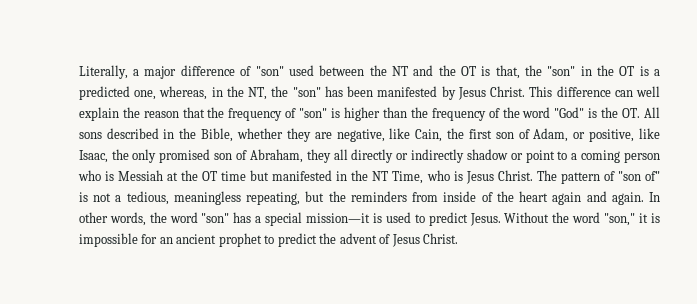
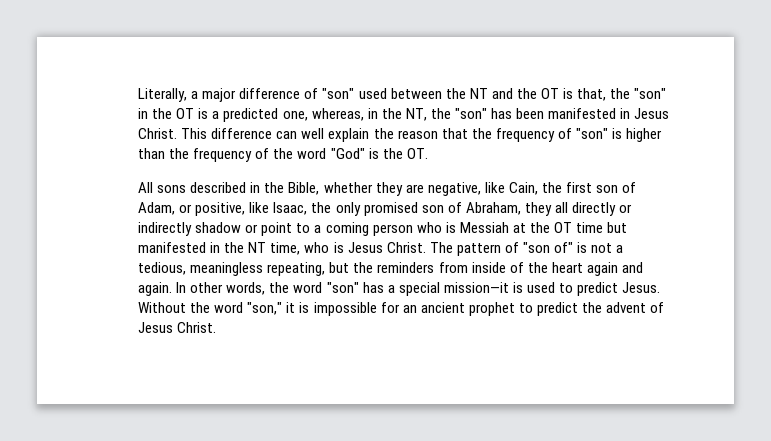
- Literally, a major difference of "son" used between the NT and the OT is that, the "son" in the OT is a predicted one, whereas, in the NT, the "son" has been manifested by Jesus Christ.
+ Literally, a major difference of "son" used between the NT and the OT is that, the "son" in the OT is a predicted one, whereas, in the NT, the "son" has been manifested in Jesus Christ.
- This difference can well explain the reason that the frequency of "son" is higher than the frequency of the word "God" is the OT. All sons described in the Bible, whether they are negative, like Cain, the first son of Adam, or positive, like Isaac, the only promised son of Abraham, they all directly or indirectly shadow or point to a coming person who is Messiah at the OT time but manifested in the NT Time, who is Jesus Christ.
+ This difference can well explain the reason that the frequency of "son" is higher than the frequency of the word "God" is the OT.
+ All sons described in the Bible, whether they are negative, like Cain, the first son of Adam, or positive, like Isaac, the only promised son of Abraham, they all directly or indirectly shadow or point to a coming person who is Messiah at the OT time but manifested in the NT time, who is Jesus Christ.

